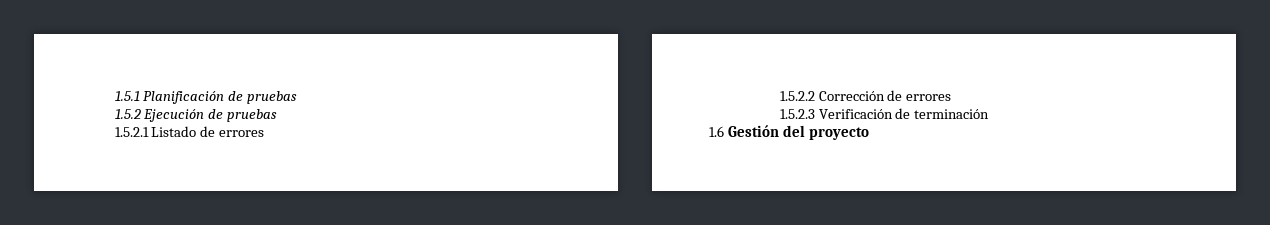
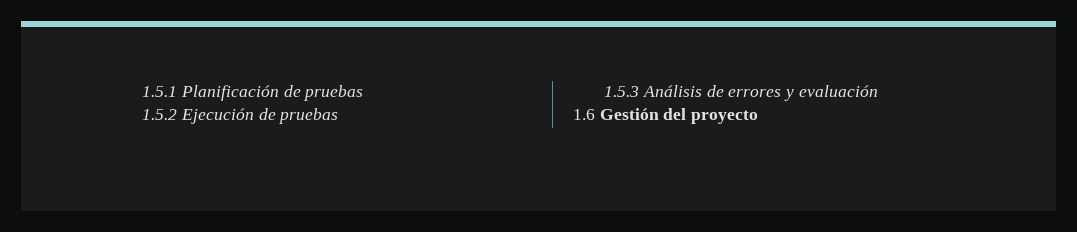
- 1.5.2.1 Listado de errores
- 1.5.2.2 Corrección de errores
- 1.5.2.3 Verificación de terminación
+ 1.5.3 Análisis de errores y evaluación

